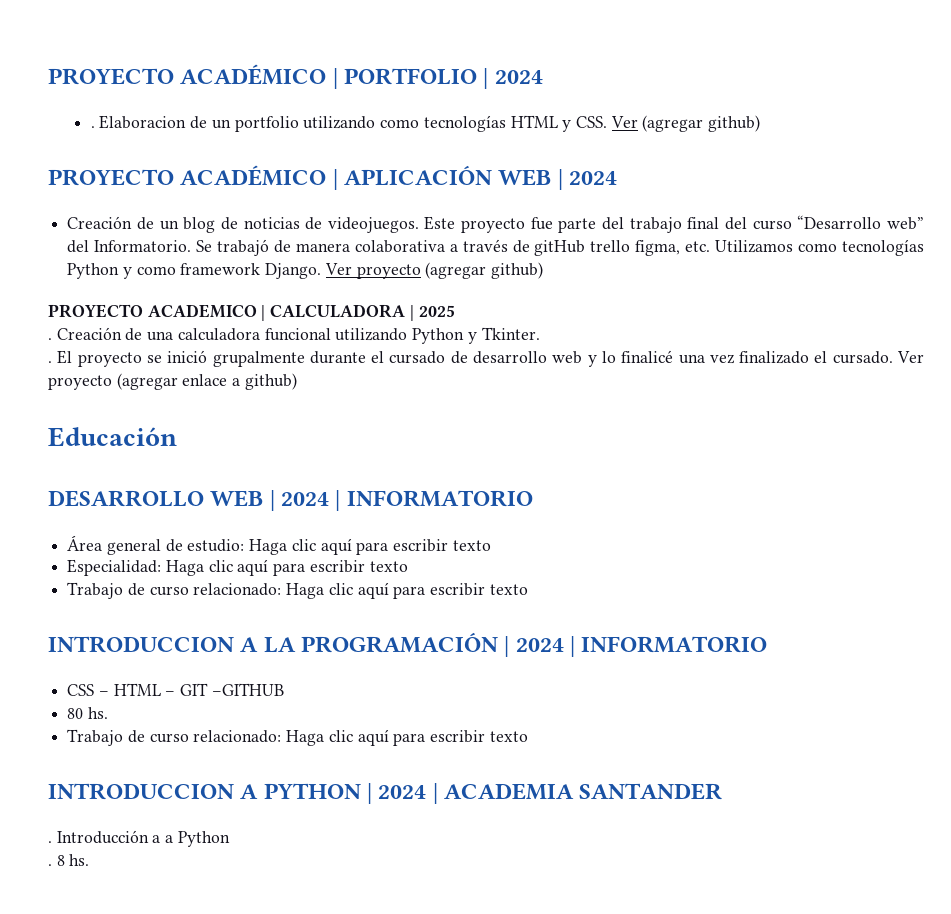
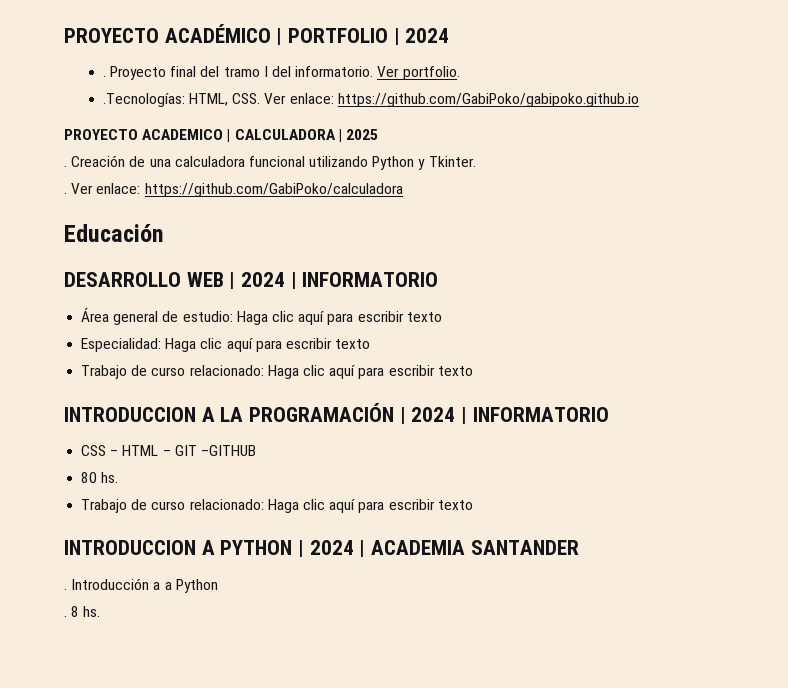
- Elaboracion de un portfolio utilizando como tecnologías HTML y CSS. Ver (agregar github)
- PROYECTO ACADÉMICO | APLICACIÓN WEB | 2024
- Creación de un blog de noticias de videojuegos. Este proyecto fue parte del trabajo final del curso “Desarrollo web” del Informatorio. Se trabajó de manera colaborativa a través de gitHub trello figma, etc. Utilizamos como tecnologías Python y como framework Django. Ver proyecto (agregar github)
+ Proyecto final del tramo I del informatorio. Ver portfolio.
+ .Tecnologías: HTML, CSS. Ver enlace: https://github.com/GabiPoko/gabipoko.github.io
- El proyecto se inició grupalmente durante el cursado de desarrollo web y lo finalicé una vez finalizado el cursado. Ver proyecto (agregar enlace a github)
+ Ver enlace: https://github.com/GabiPoko/calculadora

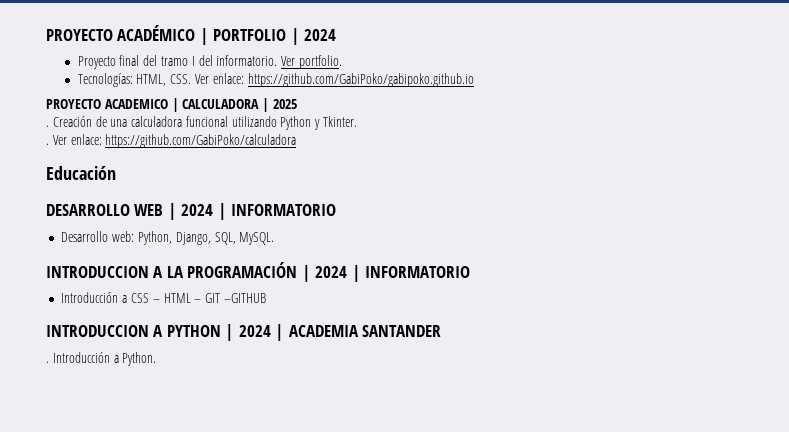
  PROYECTO ACADÉMICO | PORTFOLIO | 2024
- . Proyecto final del tramo I del informatorio.
+ Proyecto final del tramo I del informatorio.
- .Tecnologías: HTML, CSS. Ver enlace: https://github.com/GabiPoko/gabipoko.github.io
+ Tecnologías: HTML, CSS. Ver enlace: https://github.com/GabiPoko/gabipoko.github.io
- Área general de estudio: Haga clic aquí para escribir texto
- Especialidad: Haga clic aquí para escribir texto
- Trabajo de curso relacionado: Haga clic aquí para escribir texto
+ Desarrollo web: Python, Django, SQL, MySQL.
- CSS – HTML – GIT –GITHUB
+ Introducción a CSS – HTML – GIT –GITHUB
- 80 hs.
- Trabajo de curso relacionado: Haga clic aquí para escribir texto
- Introducción a a Python
- . 8 hs.
+ Introducción a Python.

